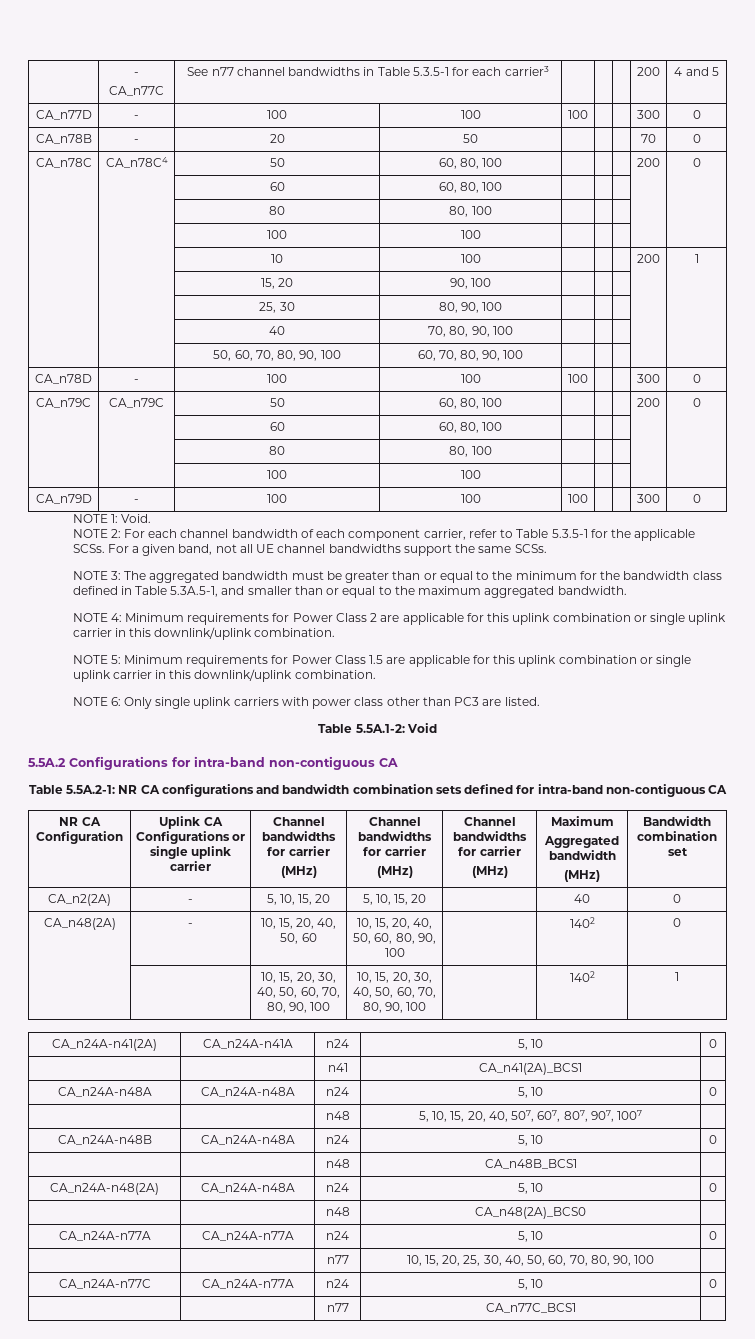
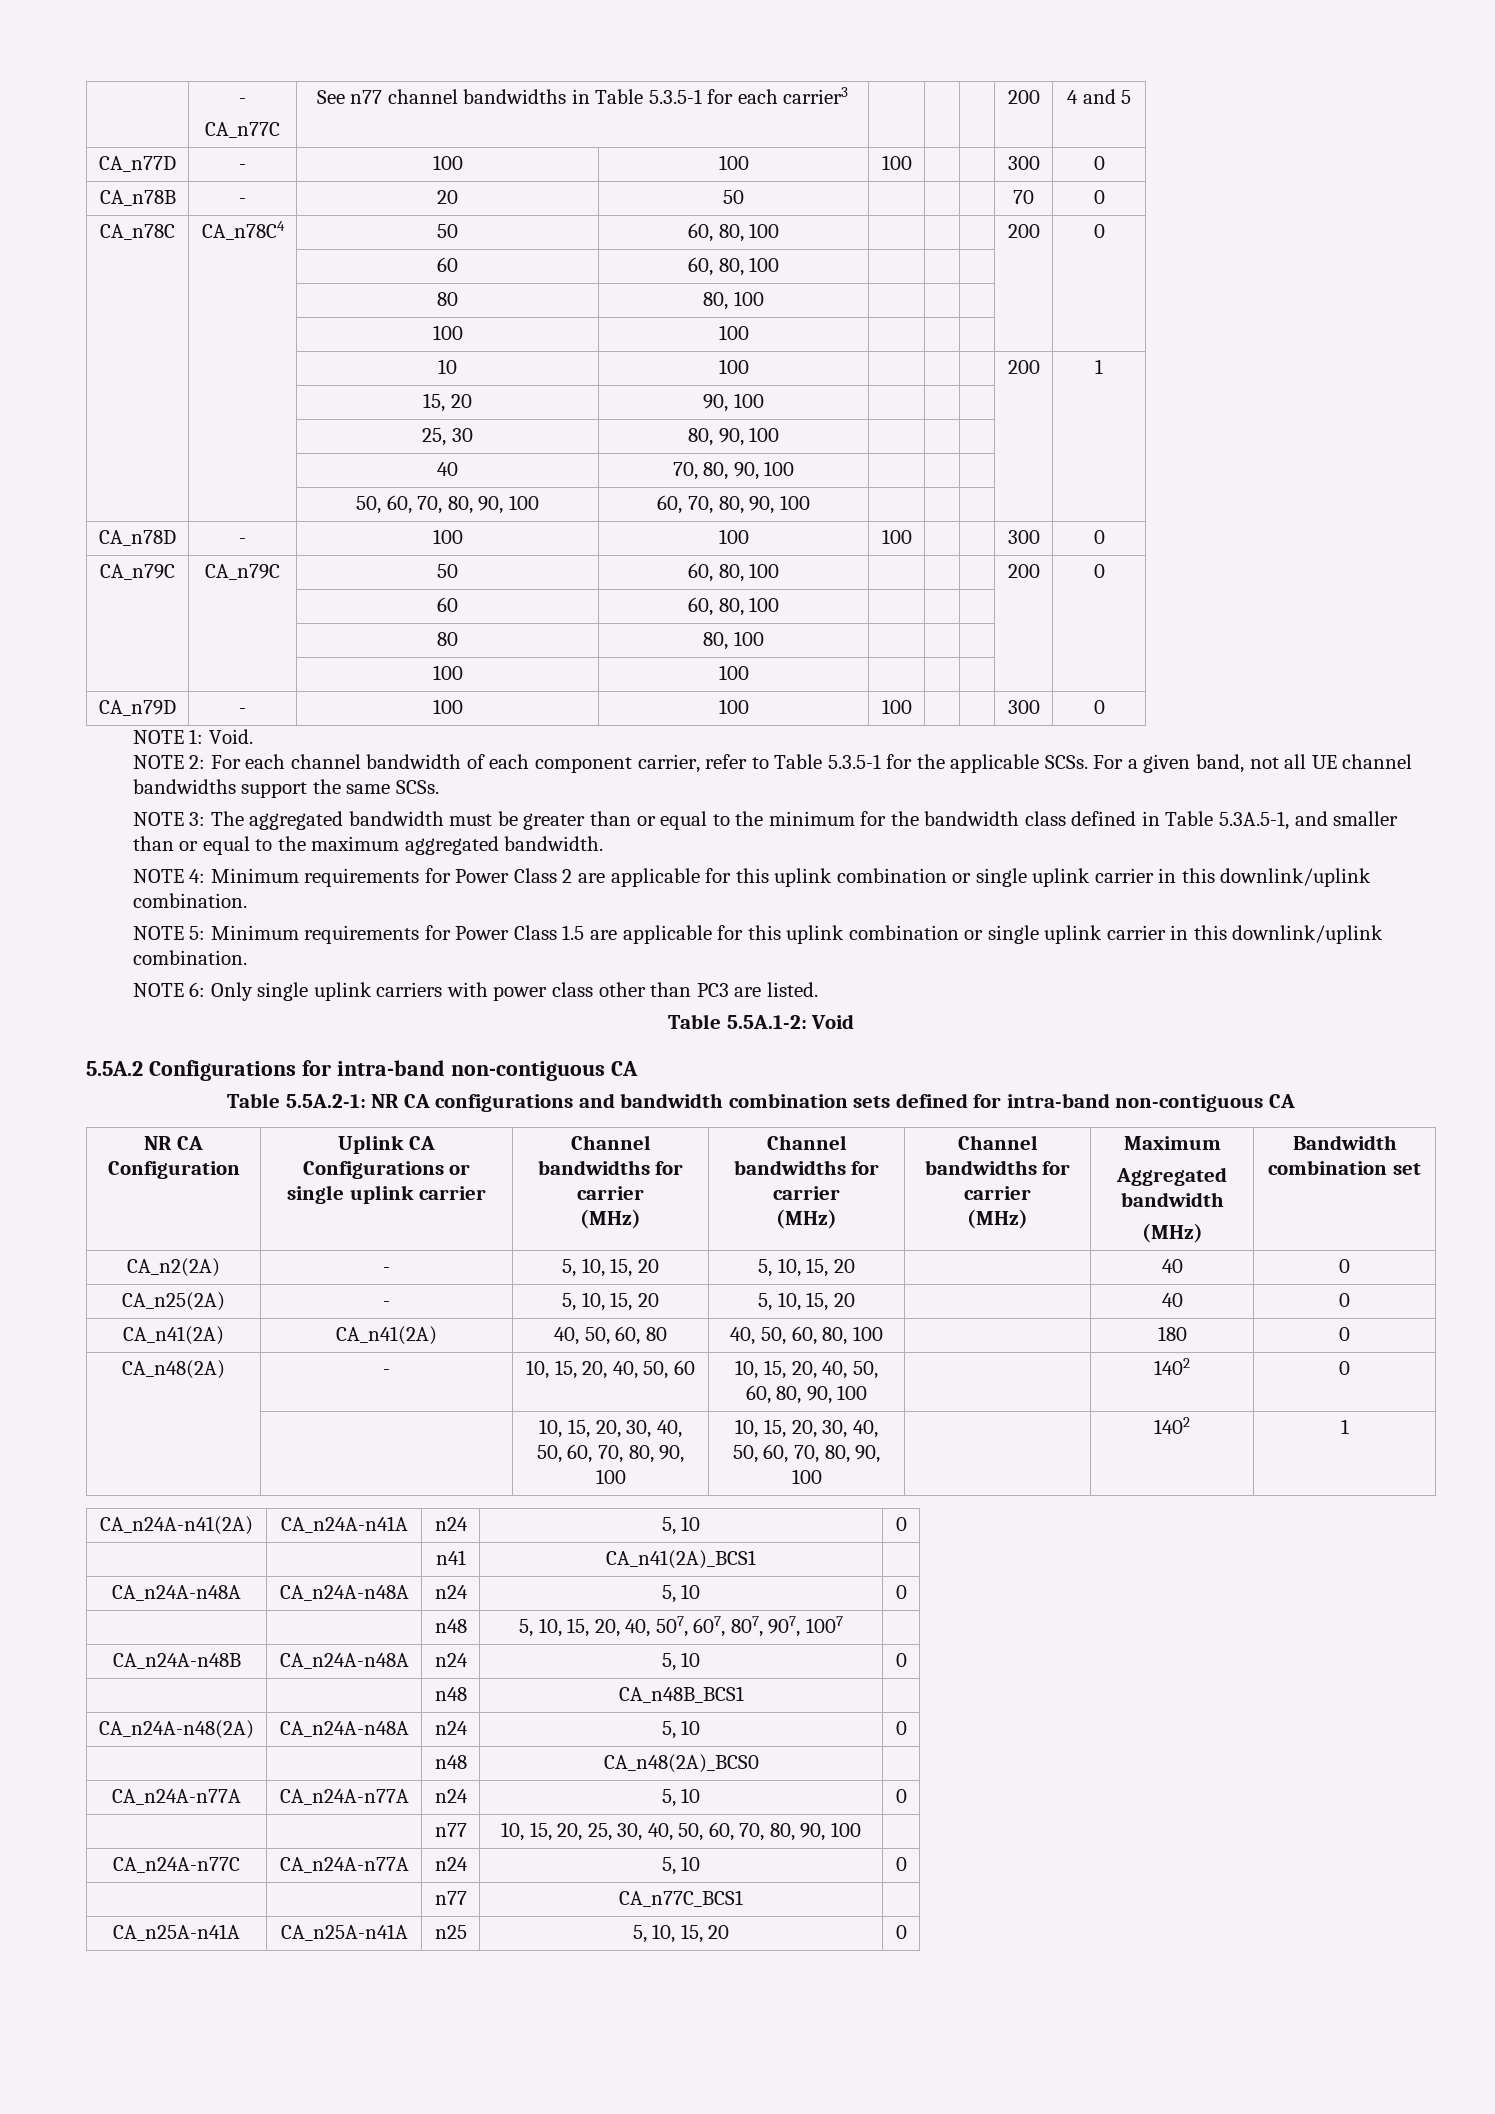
+ CA_n25(2A) | - | 5, 10, 15, 20 | 5, 10, 15, 20 | | 40 | 0
+ CA_n41(2A) | CA_n41(2A) | 40, 50, 60, 80 | 40, 50, 60, 80, 100 | | 180 | 0
+ CA_n25A-n41A | CA_n25A-n41A | n25 | 5, 10, 15, 20 | 0

